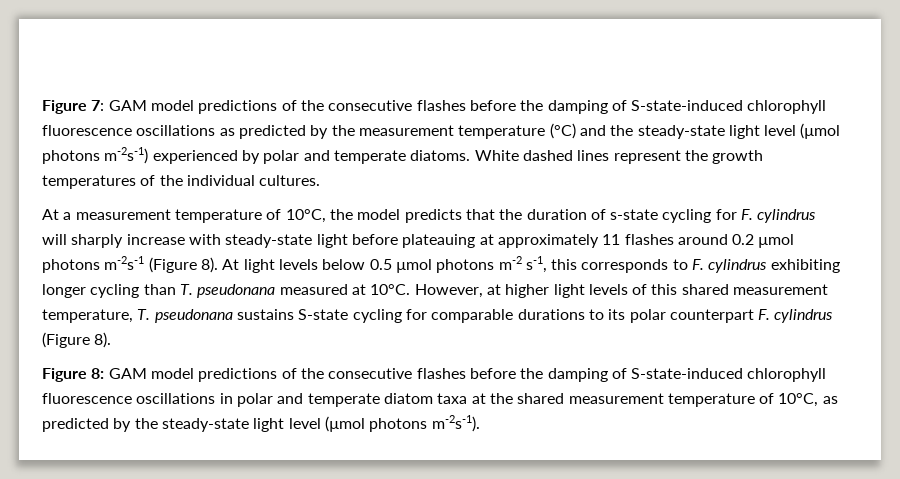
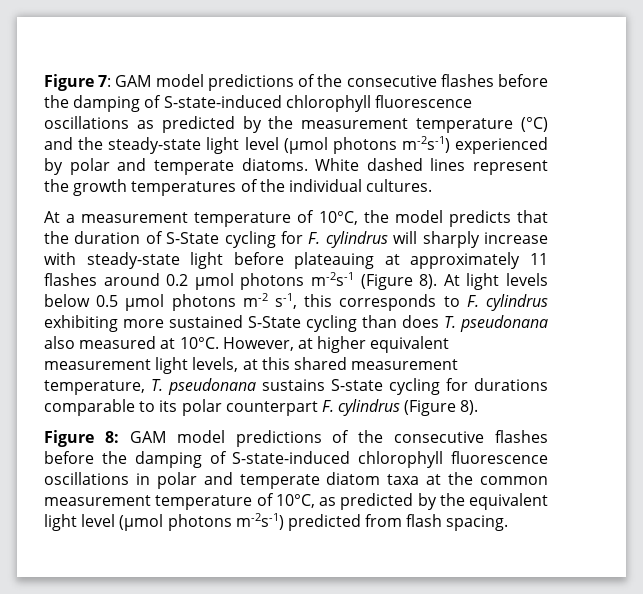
- At a measurement temperature of 10°C, the model predicts that the duration of s-state cycling for F. cylindrus will sharply increase with steady-state light before plateauing at approximately 11 flashes around 0.2 µmol photons m-2s-1 (Figure 8).
+ At a measurement temperature of 10°C, the model predicts that the duration of S-State cycling for F. cylindrus will sharply increase with steady-state light before plateauing at approximately 11 flashes around 0.2 µmol photons m-2s-1 (Figure 8).
- At light levels below 0.5 µmol photons m-2 s-1, this corresponds to F. cylindrus exhibiting longer cycling than T. pseudonana measured at 10°C.
+ At light levels below 0.5 µmol photons m-2 s-1, this corresponds to F. cylindrus exhibiting more sustained S-State cycling than does T. pseudonana also measured at 10°C.
- However, at higher light levels of this shared measurement temperature, T. pseudonana sustains S-state cycling for comparable durations to its polar counterpart F. cylindrus (Figure 8).
+ However, at higher equivalent measurement light levels, at this shared measurement temperature, T. pseudonana sustains S-state cycling for durations comparable to its polar counterpart F. cylindrus (Figure 8).
- Figure 8: GAM model predictions of the consecutive flashes before the damping of S-state-induced chlorophyll fluorescence oscillations in polar and temperate diatom taxa at the shared measurement temperature of 10°C, as predicted by the steady-state light level (µmol photons m-2s-1).
+ Figure 8: GAM model predictions of the consecutive flashes before the damping of S-state-induced chlorophyll fluorescence oscillations in polar and temperate diatom taxa at the common measurement temperature of 10°C, as predicted by the equivalent light level (µmol photons m-2s-1) predicted from flash spacing.

